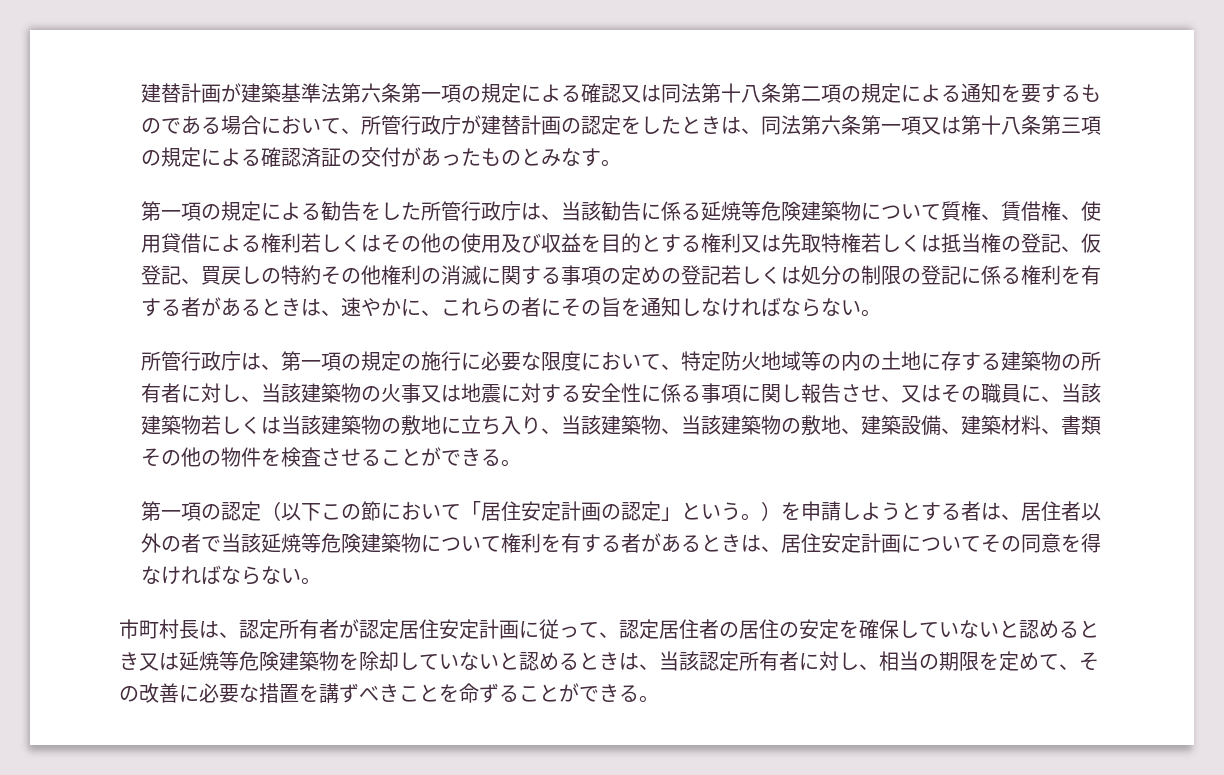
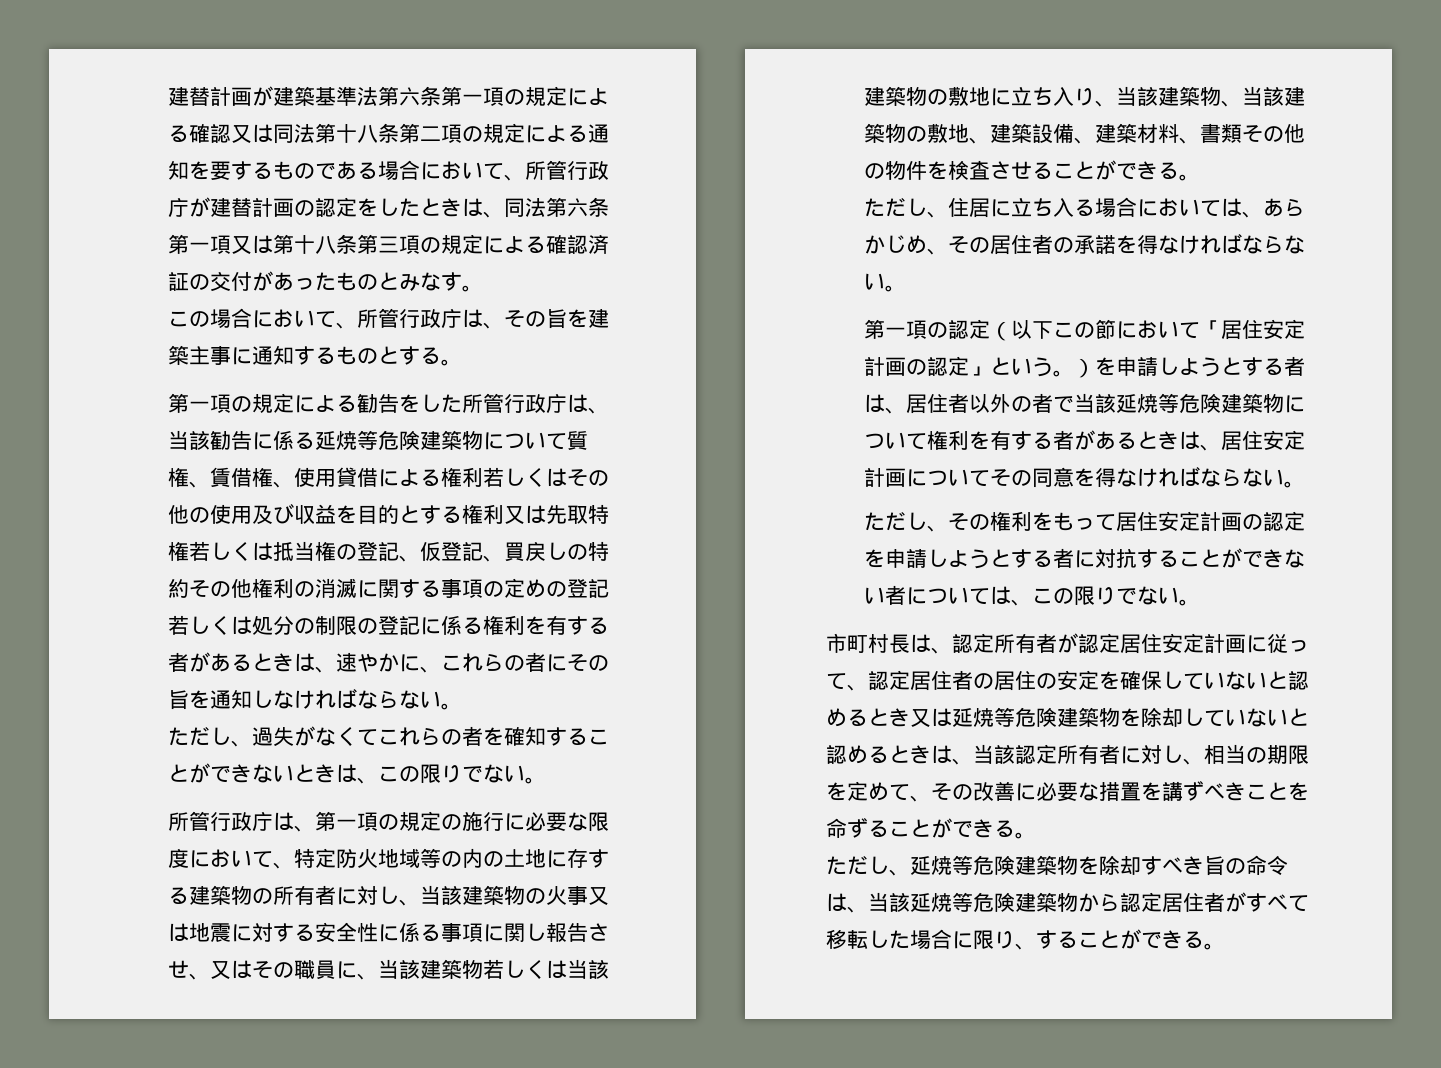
+ この場合において、所管行政庁は、その旨を建築主事に通知するものとする。
+ ただし、過失がなくてこれらの者を確知することができないときは、この限りでない。
+ ただし、住居に立ち入る場合においては、あらかじめ、その居住者の承諾を得なければならない。
+ ただし、その権利をもって居住安定計画の認定を申請しようとする者に対抗することができない者については、この限りでない。
+ ただし、延焼等危険建築物を除却すべき旨の命令は、当該延焼等危険建築物から認定居住者がすべて移転した場合に限り、することができる。

